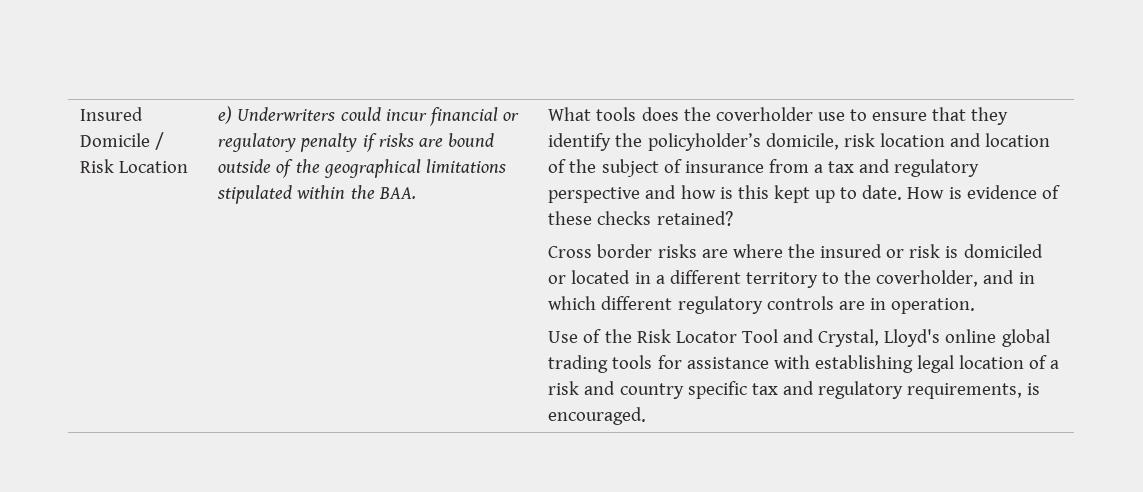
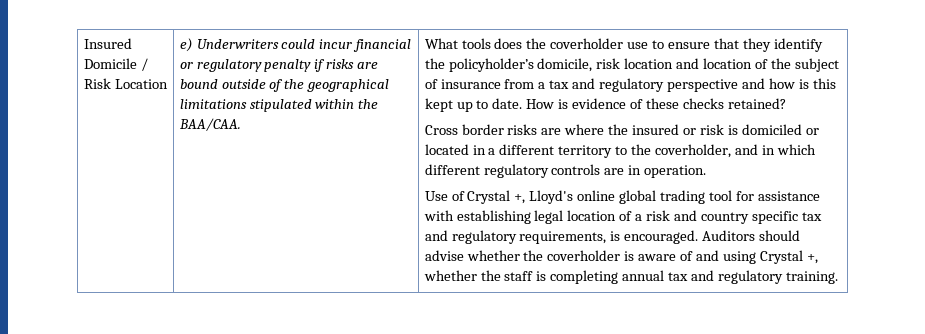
- e) Underwriters could incur financial or regulatory penalty if risks are bound outside of the geographical limitations stipulated within the BAA.
+ e) Underwriters could incur financial or regulatory penalty if risks are bound outside of the geographical limitations stipulated within the BAA/CAA.
- Use of the Risk Locator Tool and Crystal, Lloyd's online global trading tools for assistance with establishing legal location of a risk and country specific tax and regulatory requirements, is encouraged.
+ Use of Crystal +, Lloyd's online global trading tool for assistance with establishing legal location of a risk and country specific tax and regulatory requirements, is encouraged.
+ Auditors should advise whether the coverholder is aware of and using Crystal +, whether the staff is completing annual tax and regulatory training.

